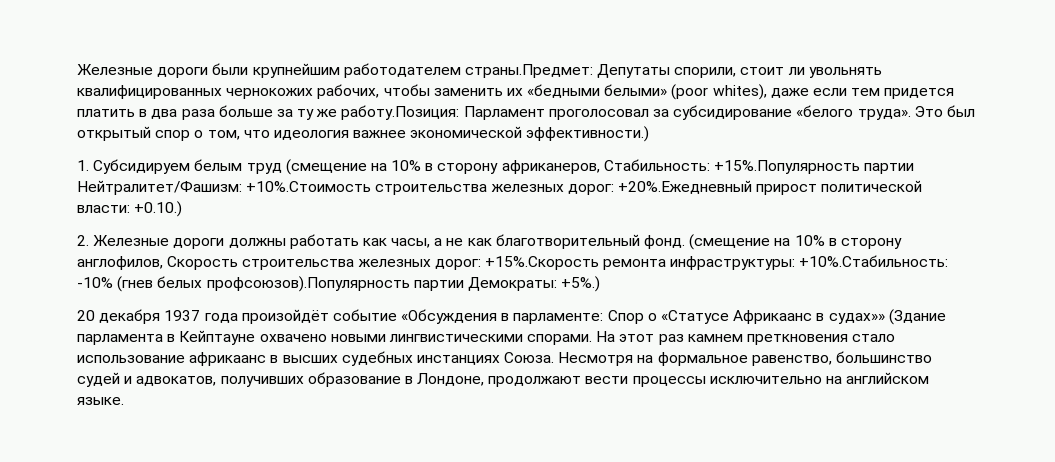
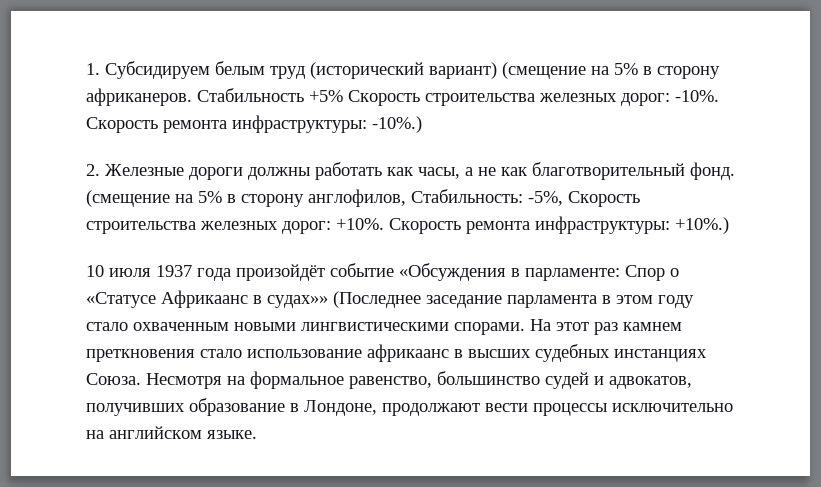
- Железные дороги были крупнейшим работодателем страны.Предмет: Депутаты спорили, стоит ли увольнять квалифицированных чернокожих рабочих, чтобы заменить их «бедными белыми» (poor whites), даже если тем придется платить в два раза больше за ту же работу.Позиция: Парламент проголосовал за субсидирование «белого труда». Это был открытый спор о том, что идеология важнее экономической эффективности.)
- 1. Субсидируем белым труд (смещение на 10% в сторону африканеров, Стабильность: +15%.Популярность партии Нейтралитет/Фашизм: +10%.Стоимость строительства железных дорог: +20%.Ежедневный прирост политической власти: +0.10.)
+ 1. Субсидируем белым труд (исторический вариант) (смещение на 5% в сторону африканеров. Стабильность +5% Скорость строительства железных дорог: -10%. Скорость ремонта инфраструктуры: -10%.)
- (смещение на 10% в сторону англофилов, Скорость строительства железных дорог: +15%.Скорость ремонта инфраструктуры: +10%.Стабильность: -10% (гнев белых профсоюзов).Популярность партии Демократы: +5%.)
- 20 декабря 1937 года произойдёт событие «Обсуждения в парламенте: Спор о «Статусе Африкаанс в судах»» (Здание парламента в Кейптауне охвачено новыми лингвистическими спорами.
+ (смещение на 5% в сторону англофилов, Стабильность: -5%, Скорость строительства железных дорог: +10%. Скорость ремонта инфраструктуры: +10%.)
+ 10 июля 1937 года произойдёт событие «Обсуждения в парламенте: Спор о «Статусе Африкаанс в судах»» (Последнее заседание парламента в этом году стало охваченным новыми лингвистическими спорами.

